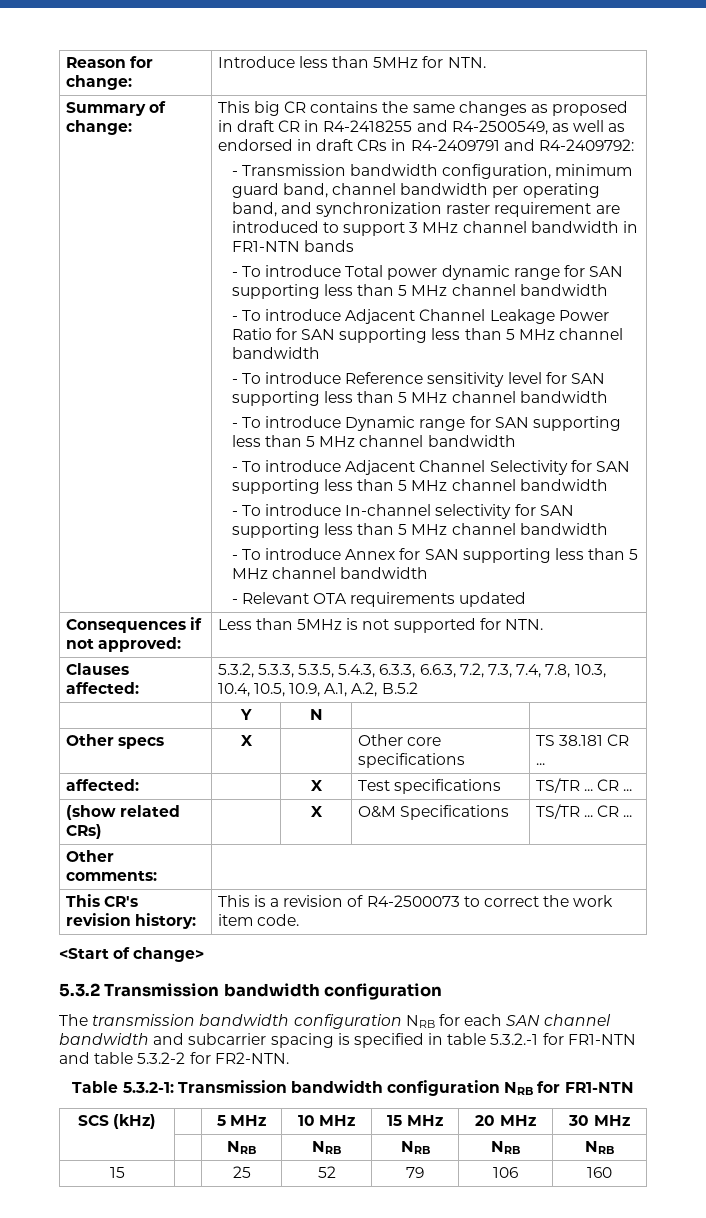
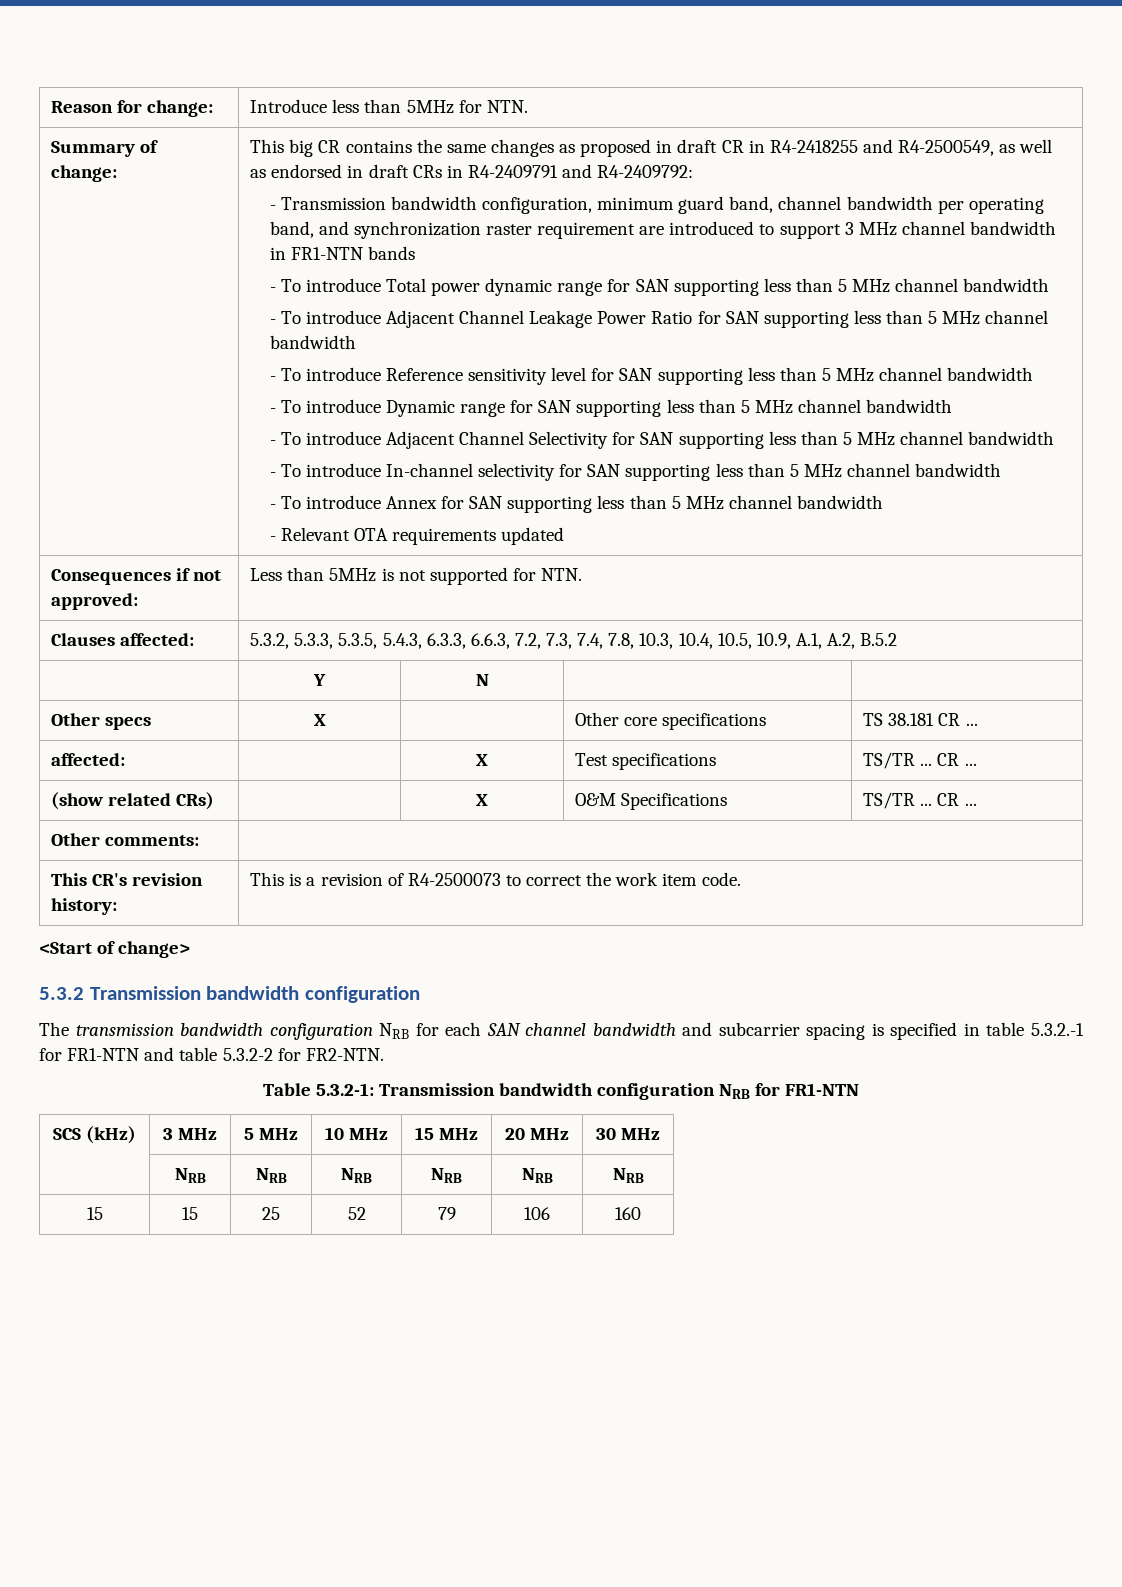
- SCS (kHz) | | 5 MHz | 10 MHz | 15 MHz | 20 MHz | 30 MHz
+ SCS (kHz) | 3 MHz | 5 MHz | 10 MHz | 15 MHz | 20 MHz | 30 MHz
- | | NRB | NRB | NRB | NRB | NRB
+ | NRB | NRB | NRB | NRB | NRB | NRB
- 15 | | 25 | 52 | 79 | 106 | 160
+ 15 | 15 | 25 | 52 | 79 | 106 | 160

